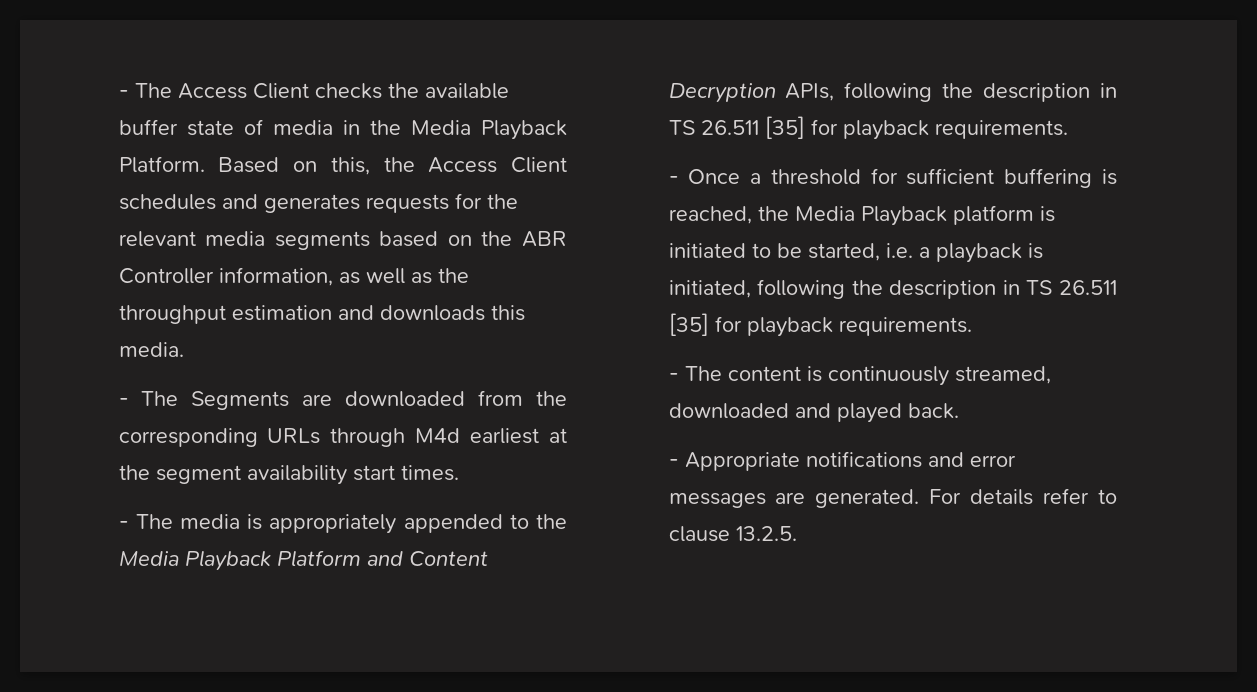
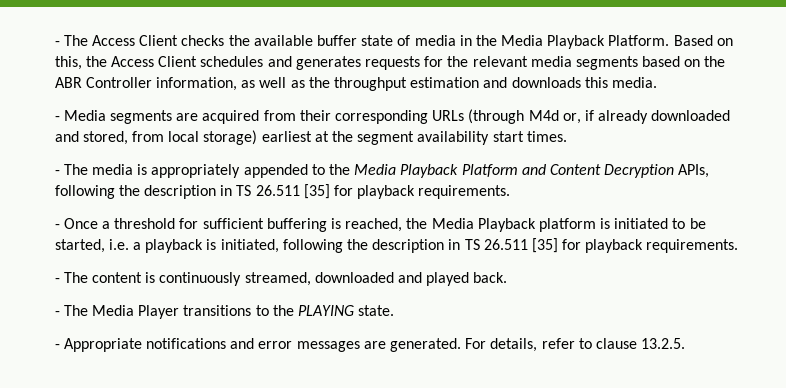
- - The Segments are downloaded from the corresponding URLs through M4d earliest at the segment availability start times.
+ - Media segments are acquired from their corresponding URLs (through M4d or, if already downloaded and stored, from local storage) earliest at the segment availability start times.
+ - The Media Player transitions to the PLAYING state.
- For details refer to clause 13.2.5.
+ For details, refer to clause 13.2.5.

